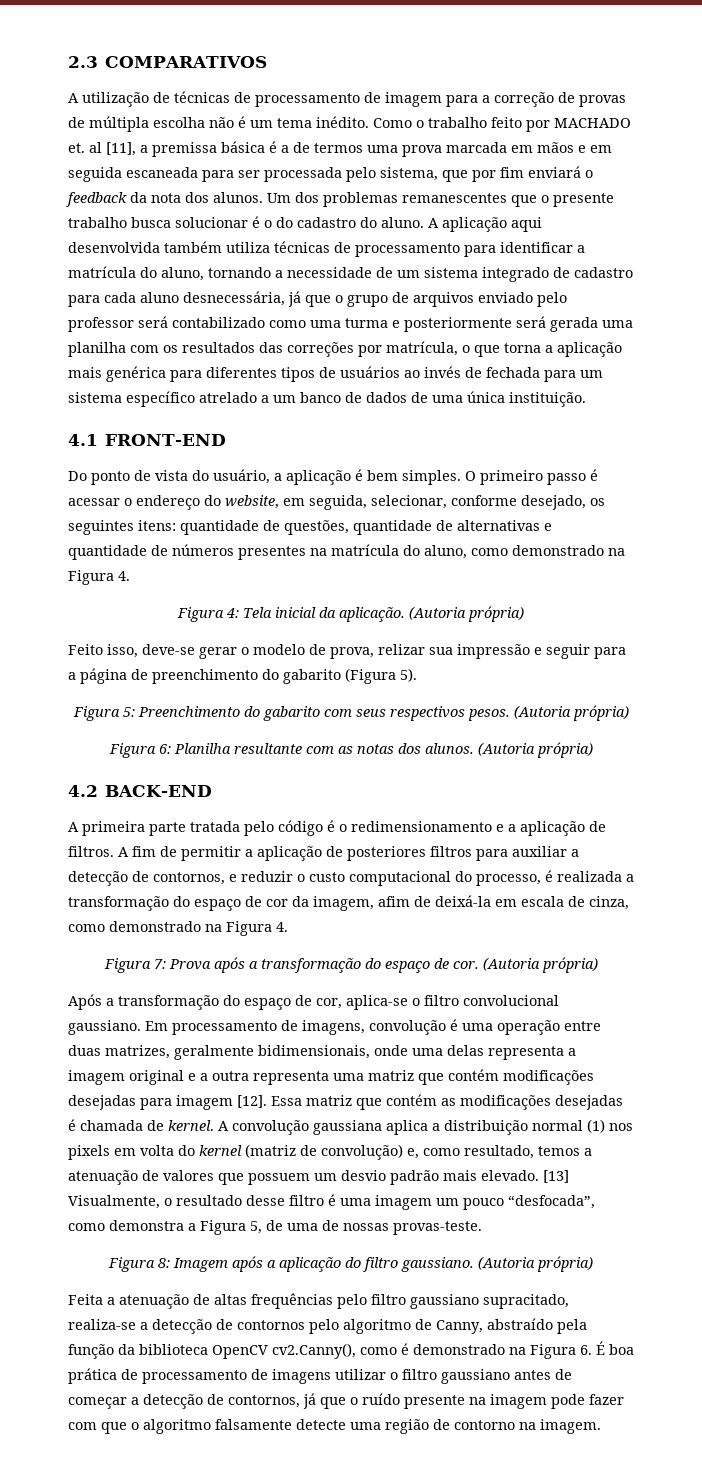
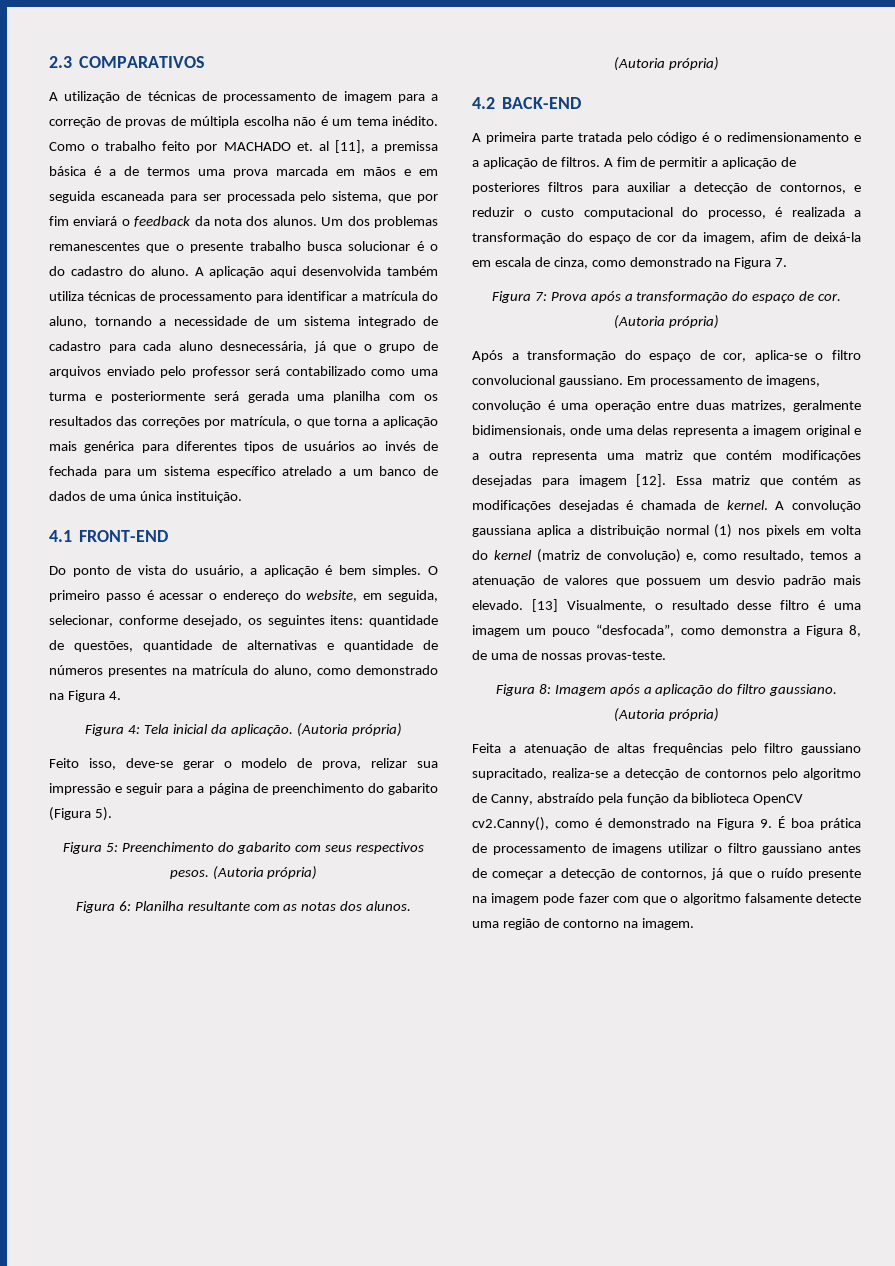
- A fim de permitir a aplicação de posteriores filtros para auxiliar a detecção de contornos, e reduzir o custo computacional do processo, é realizada a transformação do espaço de cor da imagem, afim de deixá-la em escala de cinza, como demonstrado na Figura 4.
+ A fim de permitir a aplicação de posteriores filtros para auxiliar a detecção de contornos, e reduzir o custo computacional do processo, é realizada a transformação do espaço de cor da imagem, afim de deixá-la em escala de cinza, como demonstrado na Figura 7.
- [13] Visualmente, o resultado desse filtro é uma imagem um pouco “desfocada”, como demonstra a Figura 5, de uma de nossas provas-teste.
+ [13] Visualmente, o resultado desse filtro é uma imagem um pouco “desfocada”, como demonstra a Figura 8, de uma de nossas provas-teste.
- Feita a atenuação de altas frequências pelo filtro gaussiano supracitado, realiza-se a detecção de contornos pelo algoritmo de Canny, abstraído pela função da biblioteca OpenCV cv2.Canny(), como é demonstrado na Figura 6. É boa prática de processamento de imagens utilizar o filtro gaussiano antes de começar a detecção de contornos, já que o ruído presente na imagem pode fazer com que o algoritmo falsamente detecte uma região de contorno na imagem.
+ Feita a atenuação de altas frequências pelo filtro gaussiano supracitado, realiza-se a detecção de contornos pelo algoritmo de Canny, abstraído pela função da biblioteca OpenCV cv2.Canny(), como é demonstrado na Figura 9. É boa prática de processamento de imagens utilizar o filtro gaussiano antes de começar a detecção de contornos, já que o ruído presente na imagem pode fazer com que o algoritmo falsamente detecte uma região de contorno na imagem.

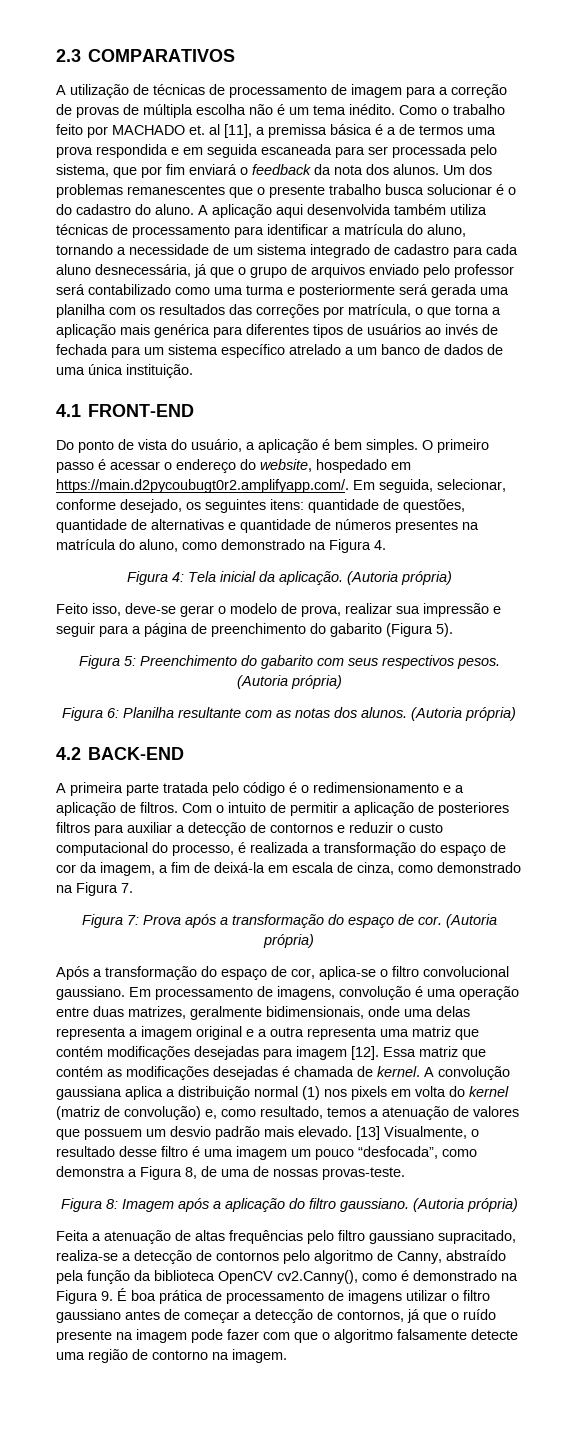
- Como o trabalho feito por MACHADO et. al [11], a premissa básica é a de termos uma prova marcada em mãos e em seguida escaneada para ser processada pelo sistema, que por fim enviará o feedback da nota dos alunos.
+ Como o trabalho feito por MACHADO et. al [11], a premissa básica é a de termos uma prova respondida e em seguida escaneada para ser processada pelo sistema, que por fim enviará o feedback da nota dos alunos.
- O primeiro passo é acessar o endereço do website, em seguida, selecionar, conforme desejado, os seguintes itens: quantidade de questões, quantidade de alternativas e quantidade de números presentes na matrícula do aluno, como demonstrado na Figura 4.
+ O primeiro passo é acessar o endereço do website, hospedado em https://main.d2pycoubugt0r2.amplifyapp.com/. Em seguida, selecionar, conforme desejado, os seguintes itens: quantidade de questões, quantidade de alternativas e quantidade de números presentes na matrícula do aluno, como demonstrado na Figura 4.
- Feito isso, deve-se gerar o modelo de prova, relizar sua impressão e seguir para a página de preenchimento do gabarito (Figura 5).
+ Feito isso, deve-se gerar o modelo de prova, realizar sua impressão e seguir para a página de preenchimento do gabarito (Figura 5).
- A fim de permitir a aplicação de posteriores filtros para auxiliar a detecção de contornos, e reduzir o custo computacional do processo, é realizada a transformação do espaço de cor da imagem, afim de deixá-la em escala de cinza, como demonstrado na Figura 7.
+ Com o intuito de permitir a aplicação de posteriores filtros para auxiliar a detecção de contornos e reduzir o custo computacional do processo, é realizada a transformação do espaço de cor da imagem, a fim de deixá-la em escala de cinza, como demonstrado na Figura 7.

